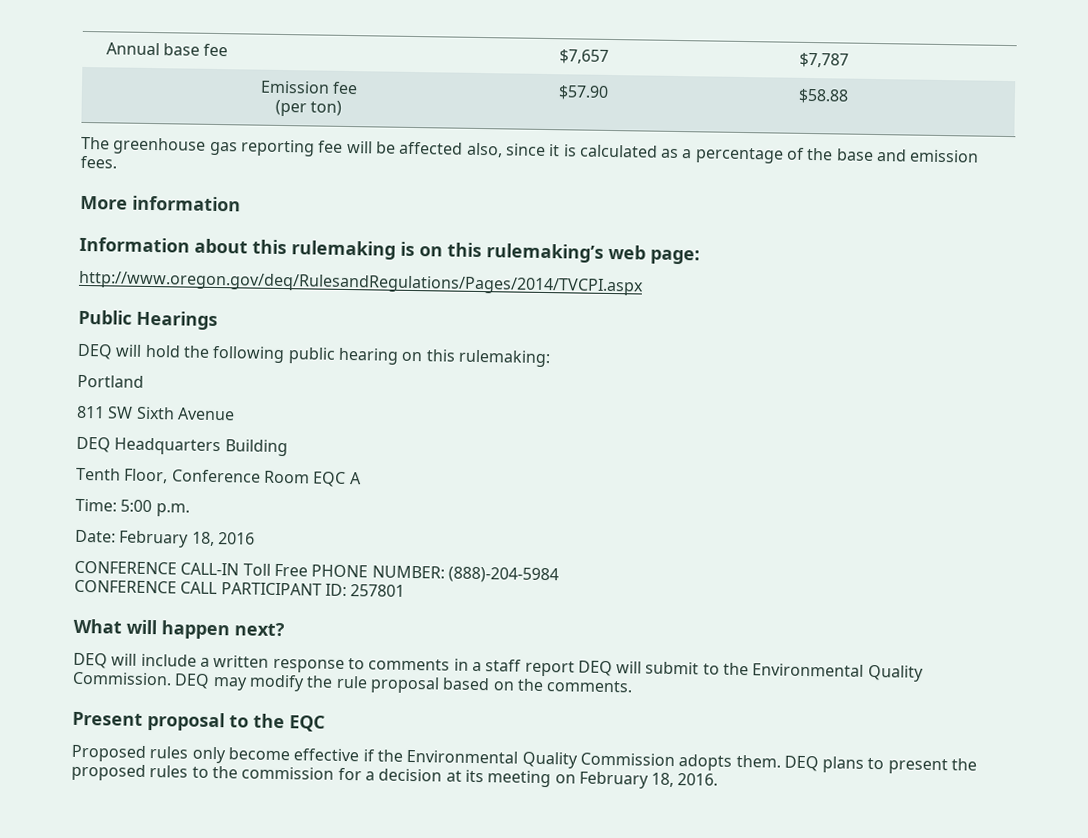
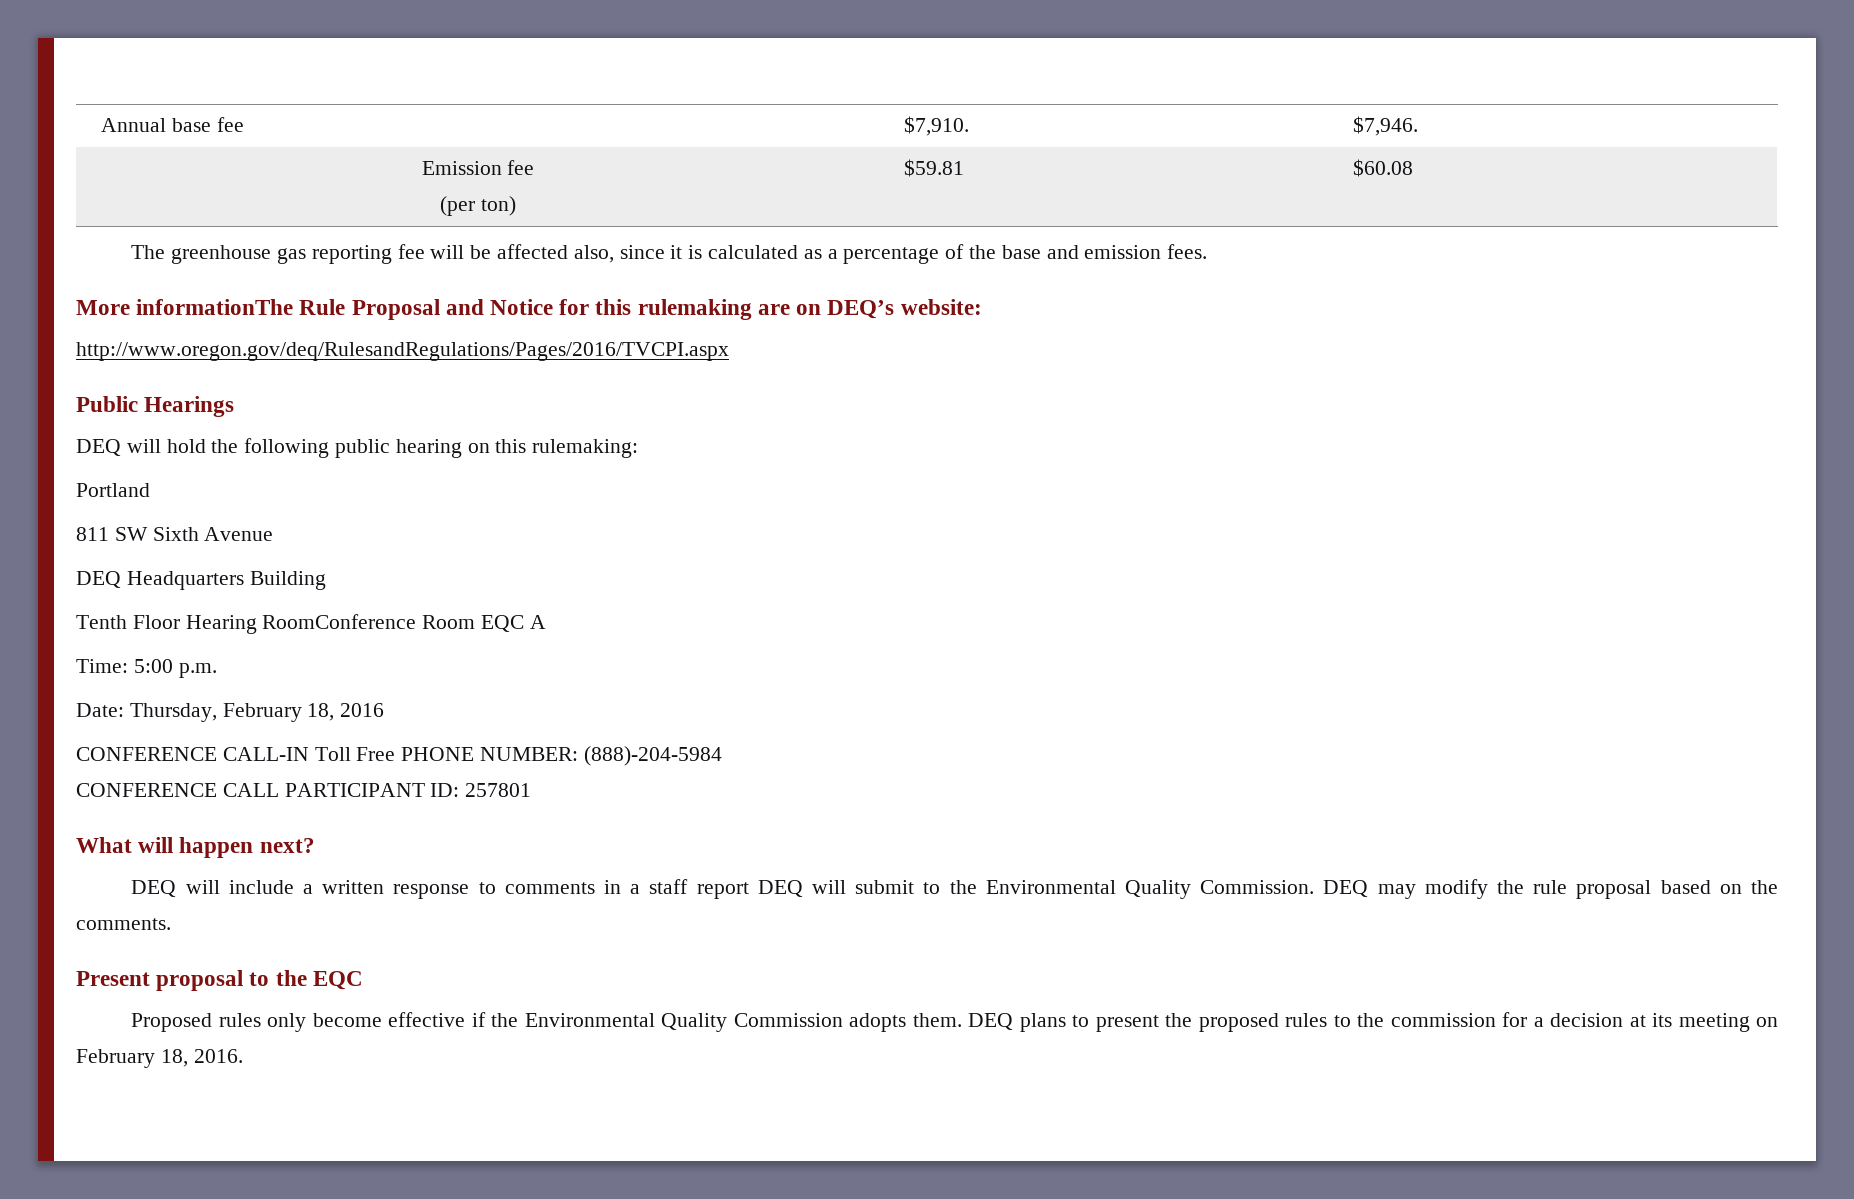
- Annual base fee | $7,657 | $7,787
+ Annual base fee | $7,910. | $7,946.
  Emission fee
- (per ton) | $57.90 | $58.88
+ (per ton) | $59.81 | $60.08
- More information
- Information about this rulemaking is on this rulemaking’s web page:
- http://www.oregon.gov/deq/RulesandRegulations/Pages/2014/TVCPI.aspx
+ More informationThe Rule Proposal and Notice for this rulemaking are on DEQ’s website:
+ http://www.oregon.gov/deq/RulesandRegulations/Pages/2016/TVCPI.aspx
- Tenth Floor, Conference Room EQC A
+ Tenth Floor Hearing RoomConference Room EQC A
- Date: February 18, 2016
+ Date: Thursday, February 18, 2016

